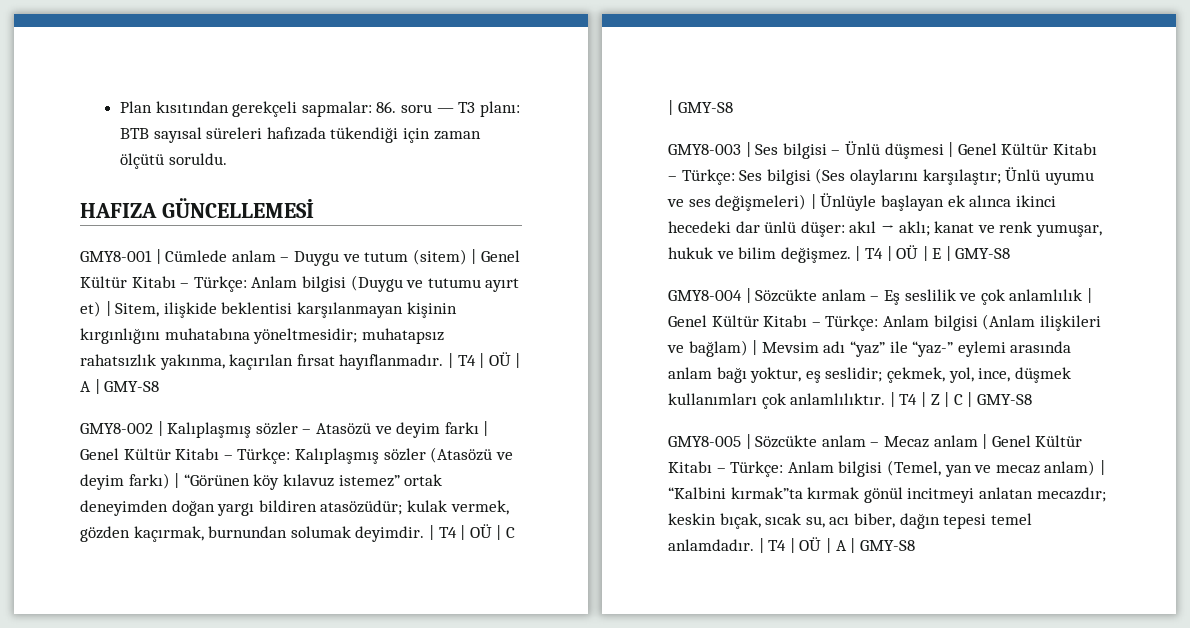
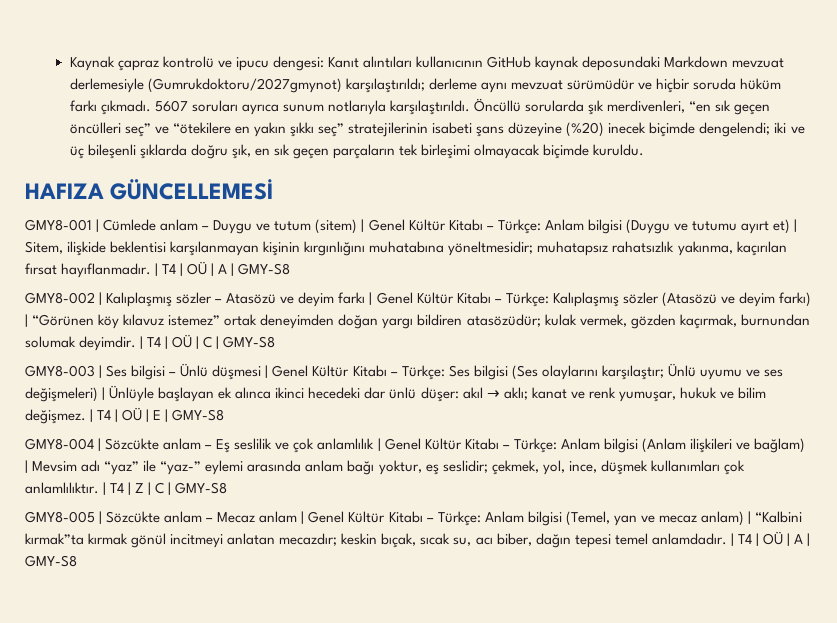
- Plan kısıtından gerekçeli sapmalar: 86. soru — T3 planı: BTB sayısal süreleri hafızada tükendiği için zaman ölçütü soruldu.
+ Kaynak çapraz kontrolü ve ipucu dengesi: Kanıt alıntıları kullanıcının GitHub kaynak deposundaki Markdown mevzuat derlemesiyle (Gumrukdoktoru/2027gmynot) karşılaştırıldı; derleme aynı mevzuat sürümüdür ve hiçbir soruda hüküm farkı çıkmadı. 5607 soruları ayrıca sunum notlarıyla karşılaştırıldı. Öncüllü sorularda şık merdivenleri, “en sık geçen öncülleri seç” ve “ötekilere en yakın şıkkı seç” stratejilerinin isabeti şans düzeyine (%20) inecek biçimde dengelendi; iki ve üç bileşenli şıklarda doğru şık, en sık geçen parçaların tek birleşimi olmayacak biçimde kuruldu.

